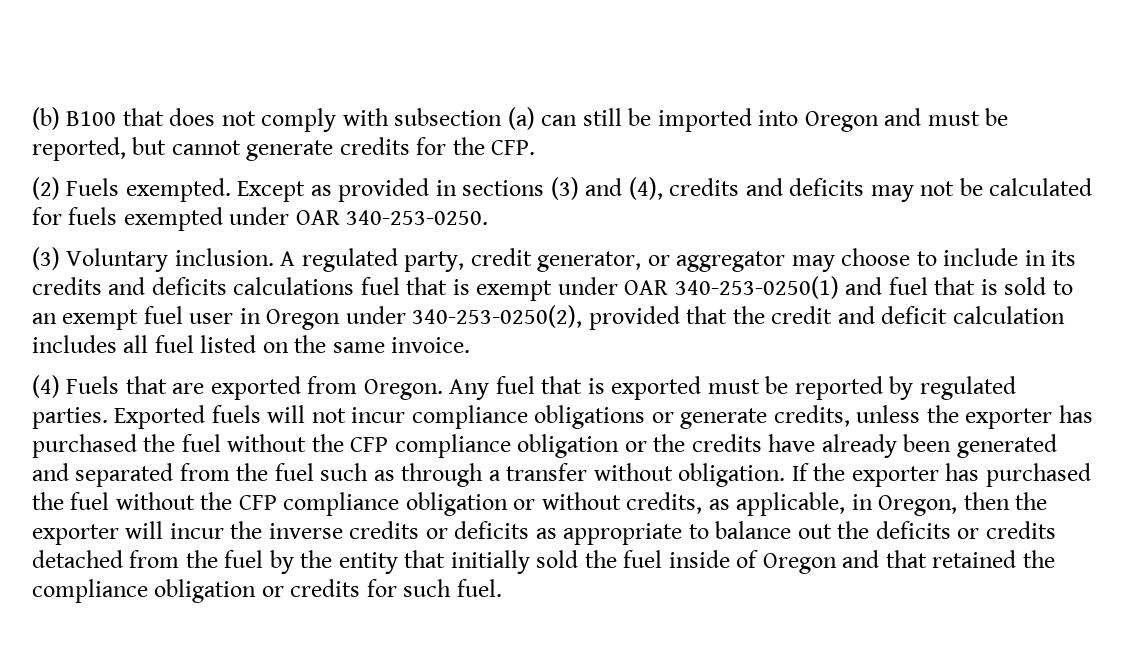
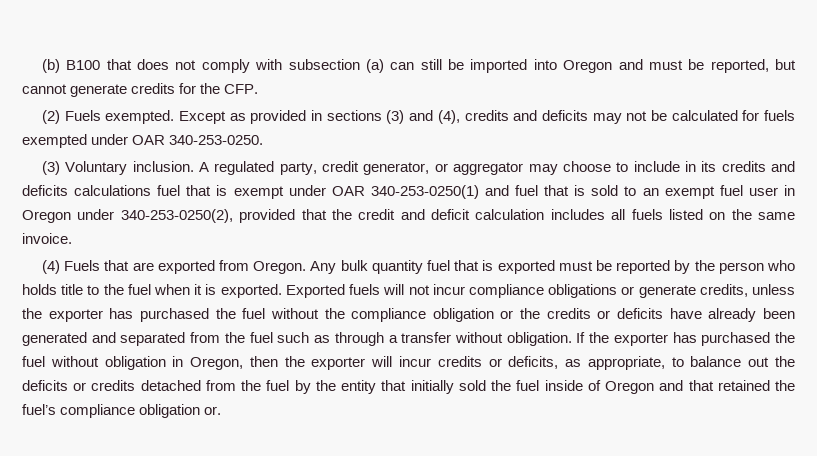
- A regulated party, credit generator, or aggregator may choose to include in its credits and deficits calculations fuel that is exempt under OAR 340-253-0250(1) and fuel that is sold to an exempt fuel user in Oregon under 340-253-0250(2), provided that the credit and deficit calculation includes all fuel listed on the same invoice.
+ A regulated party, credit generator, or aggregator may choose to include in its credits and deficits calculations fuel that is exempt under OAR 340-253-0250(1) and fuel that is sold to an exempt fuel user in Oregon under 340-253-0250(2), provided that the credit and deficit calculation includes all fuels listed on the same invoice.
- Any fuel that is exported must be reported by regulated parties.
+ Any bulk quantity fuel that is exported must be reported by the person who holds title to the fuel when it is exported.
- Exported fuels will not incur compliance obligations or generate credits, unless the exporter has purchased the fuel without the CFP compliance obligation or the credits have already been generated and separated from the fuel such as through a transfer without obligation.
+ Exported fuels will not incur compliance obligations or generate credits, unless the exporter has purchased the fuel without the compliance obligation or the credits or deficits have already been generated and separated from the fuel such as through a transfer without obligation.
- If the exporter has purchased the fuel without the CFP compliance obligation or without credits, as applicable, in Oregon, then the exporter will incur the inverse credits or deficits as appropriate to balance out the deficits or credits detached from the fuel by the entity that initially sold the fuel inside of Oregon and that retained the compliance obligation or credits for such fuel.
+ If the exporter has purchased the fuel without obligation in Oregon, then the exporter will incur credits or deficits, as appropriate, to balance out the deficits or credits detached from the fuel by the entity that initially sold the fuel inside of Oregon and that retained the fuel’s compliance obligation or.

